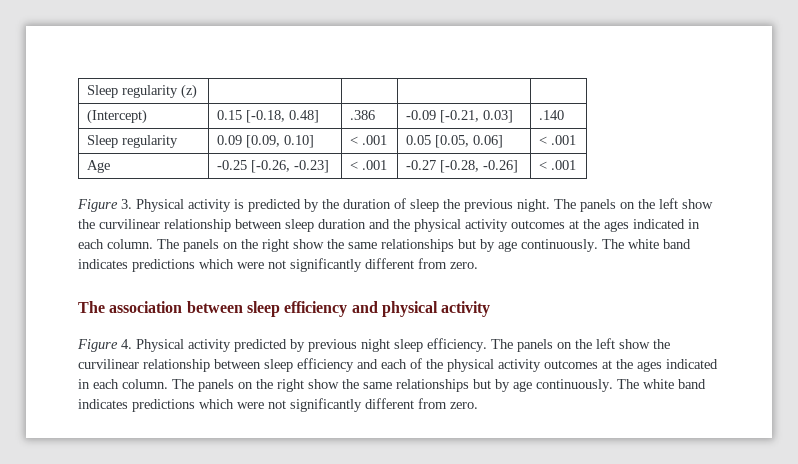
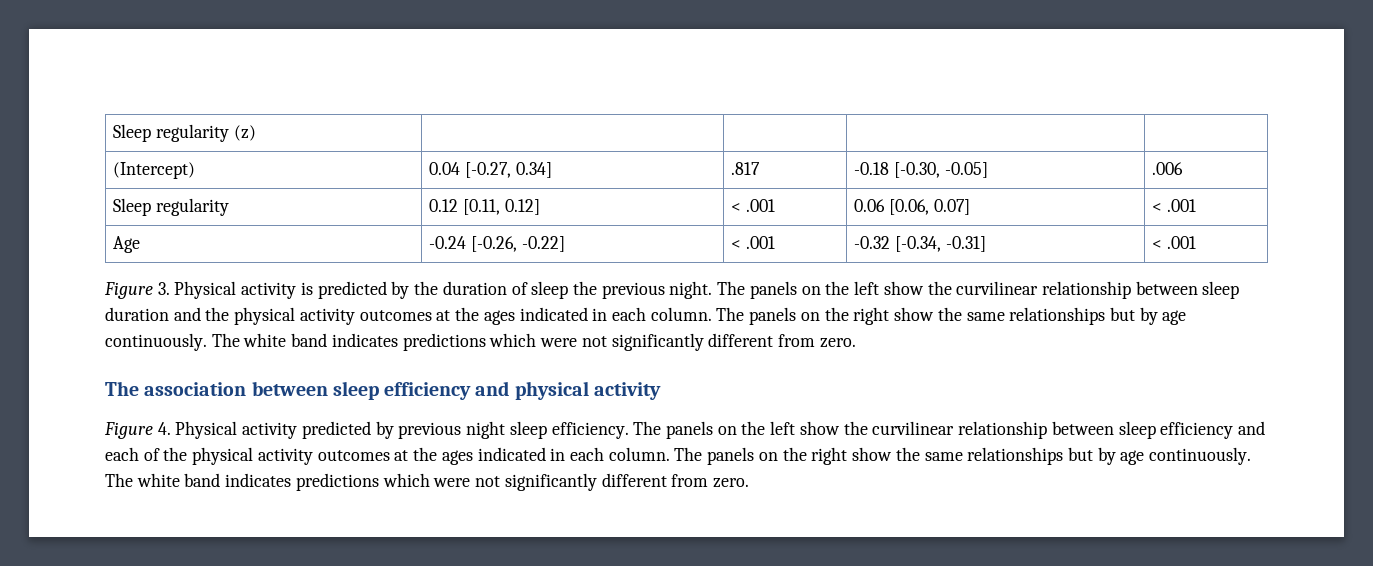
- (Intercept) | 0.15 [-0.18, 0.48] | .386 | -0.09 [-0.21, 0.03] | .140
+ (Intercept) | 0.04 [-0.27, 0.34] | .817 | -0.18 [-0.30, -0.05] | .006
- Sleep regularity | 0.09 [0.09, 0.10] | < .001 | 0.05 [0.05, 0.06] | < .001
+ Sleep regularity | 0.12 [0.11, 0.12] | < .001 | 0.06 [0.06, 0.07] | < .001
- Age | -0.25 [-0.26, -0.23] | < .001 | -0.27 [-0.28, -0.26] | < .001
+ Age | -0.24 [-0.26, -0.22] | < .001 | -0.32 [-0.34, -0.31] | < .001

